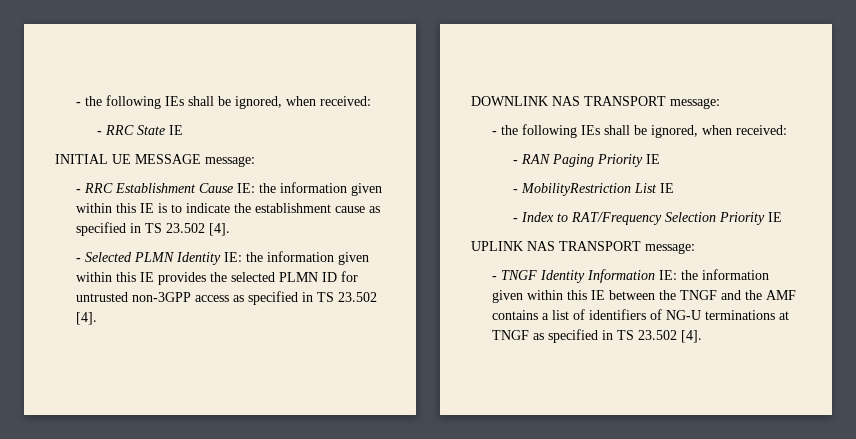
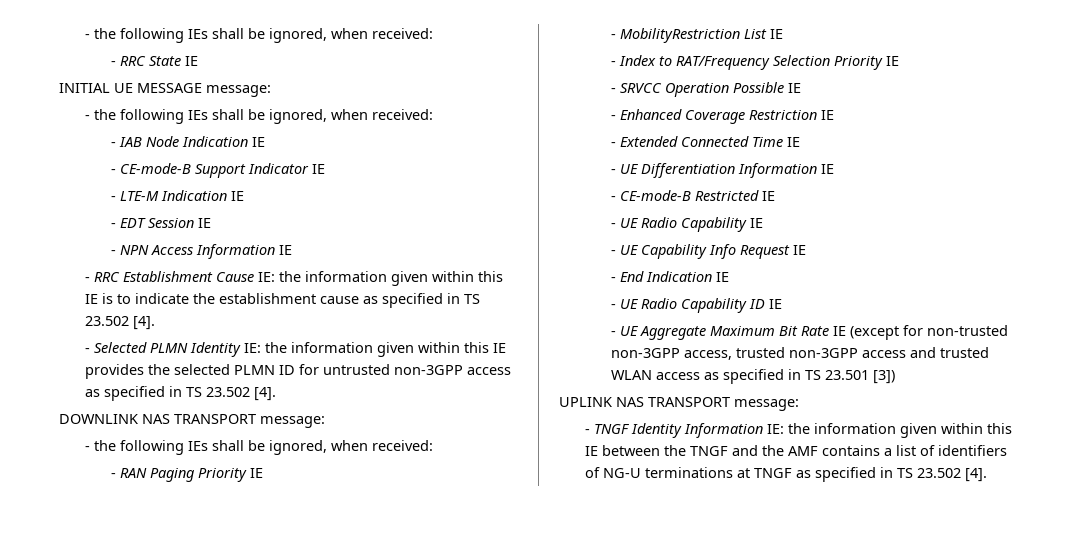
  INITIAL UE MESSAGE message:
+ - the following IEs shall be ignored, when received:
+ - IAB Node Indication IE
+ - CE-mode-B Support Indicator IE
+ - LTE-M Indication IE
+ - EDT Session IE
+ - NPN Access Information IE
+ - SRVCC Operation Possible IE
+ - Enhanced Coverage Restriction IE
+ - Extended Connected Time IE
+ - UE Differentiation Information IE
+ - CE-mode-B Restricted IE
+ - UE Radio Capability IE
+ - UE Capability Info Request IE
+ - End Indication IE
+ - UE Radio Capability ID IE
+ - UE Aggregate Maximum Bit Rate IE (except for non-trusted non-3GPP access, trusted non-3GPP access and trusted WLAN access as specified in TS 23.501 [3])

